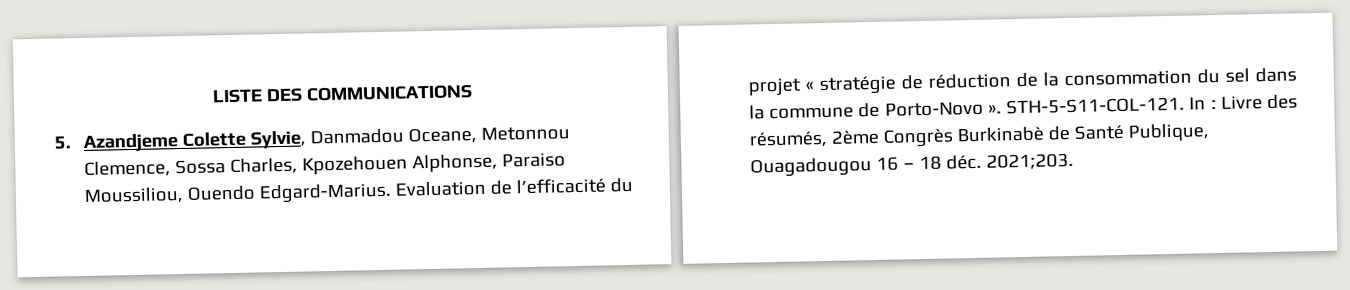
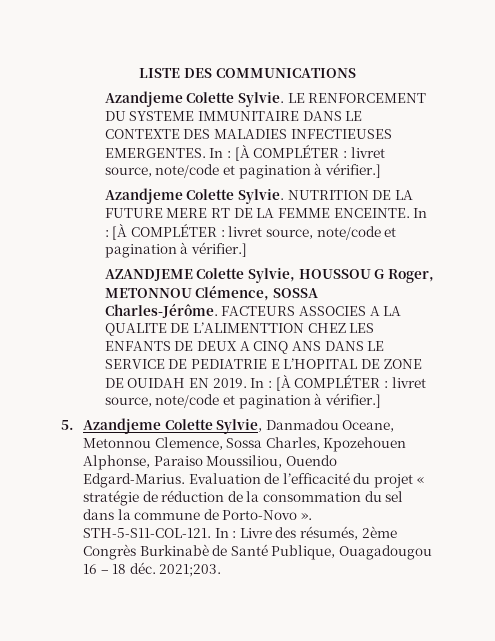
+ Azandjeme Colette Sylvie. LE RENFORCEMENT DU SYSTEME IMMUNITAIRE DANS LE CONTEXTE DES MALADIES INFECTIEUSES EMERGENTES. In : [À COMPLÉTER : livret source, note/code et pagination à vérifier.]
+ Azandjeme Colette Sylvie. NUTRITION DE LA FUTURE MERE RT DE LA FEMME ENCEINTE. In : [À COMPLÉTER : livret source, note/code et pagination à vérifier.]
+ AZANDJEME Colette Sylvie, HOUSSOU G Roger, METONNOU Clémence, SOSSA Charles-Jérôme. FACTEURS ASSOCIES A LA QUALITE DE L’ALIMENTTION CHEZ LES ENFANTS DE DEUX A CINQ ANS DANS LE SERVICE DE PEDIATRIE E L’HOPITAL DE ZONE DE OUIDAH EN 2019. In : [À COMPLÉTER : livret source, note/code et pagination à vérifier.]

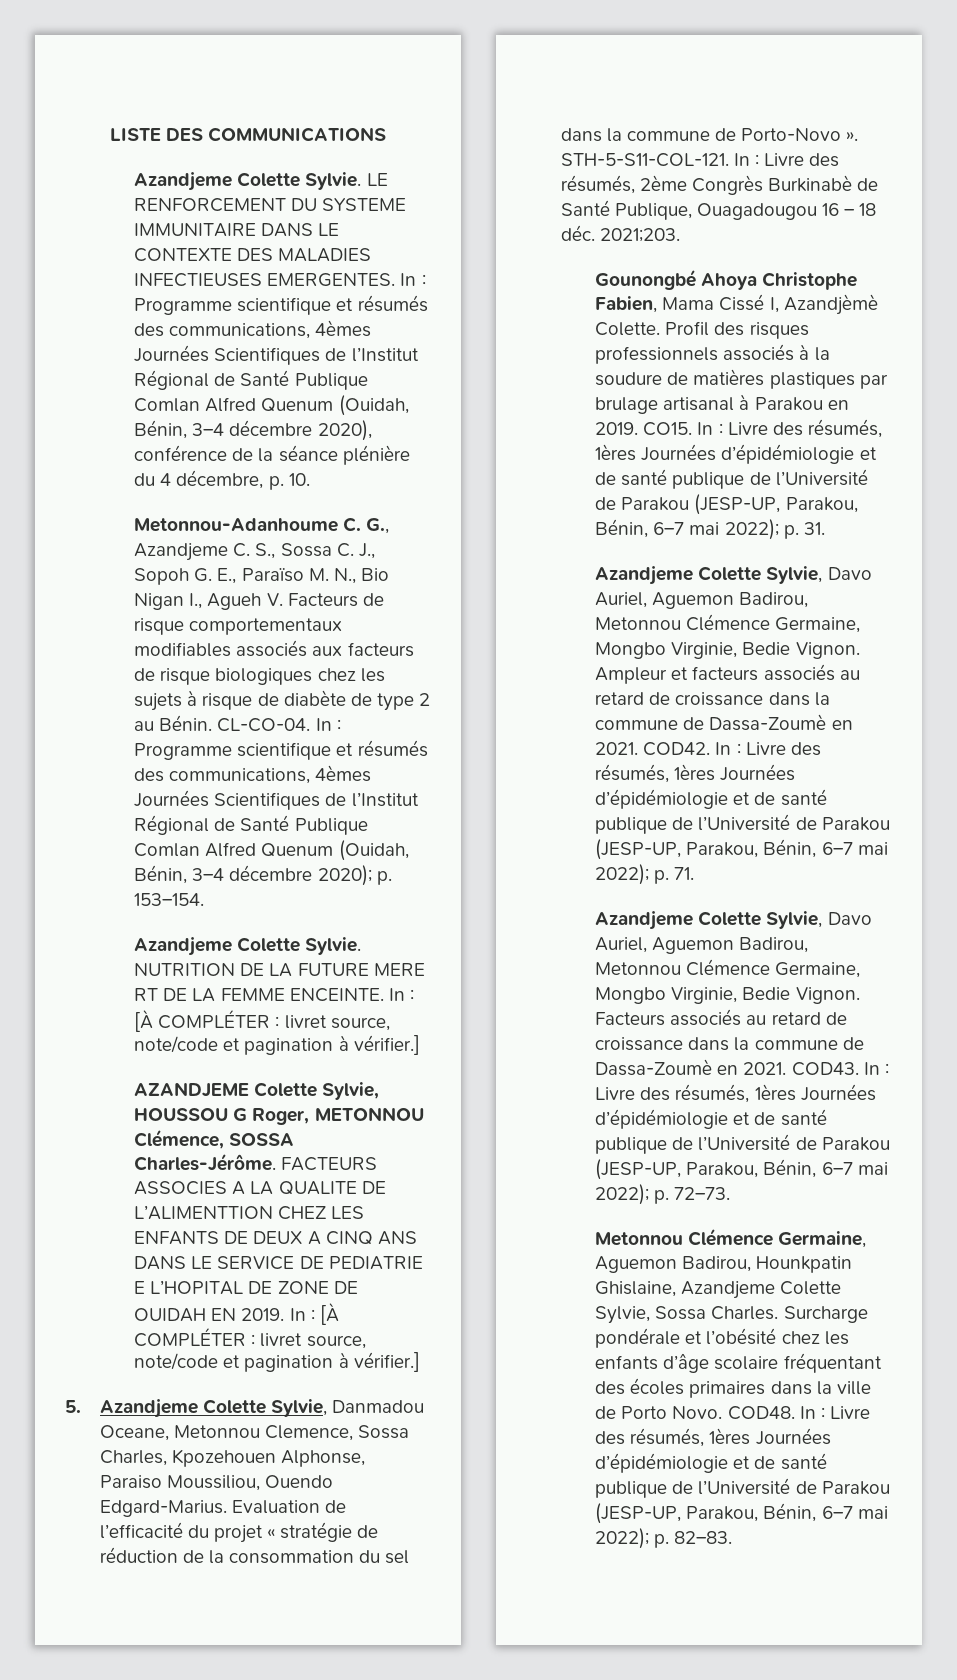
- LE RENFORCEMENT DU SYSTEME IMMUNITAIRE DANS LE CONTEXTE DES MALADIES INFECTIEUSES EMERGENTES. In : [À COMPLÉTER : livret source, note/code et pagination à vérifier.]
+ LE RENFORCEMENT DU SYSTEME IMMUNITAIRE DANS LE CONTEXTE DES MALADIES INFECTIEUSES EMERGENTES. In : Programme scientifique et résumés des communications, 4èmes Journées Scientifiques de l’Institut Régional de Santé Publique Comlan Alfred Quenum (Ouidah, Bénin, 3–4 décembre 2020), conférence de la séance plénière du 4 décembre, p. 10.
+ Metonnou-Adanhoume C. G., Azandjeme C. S., Sossa C. J., Sopoh G. E., Paraïso M. N., Bio Nigan I., Agueh V. Facteurs de risque comportementaux modifiables associés aux facteurs de risque biologiques chez les sujets à risque de diabète de type 2 au Bénin. CL-CO-04. In : Programme scientifique et résumés des communications, 4èmes Journées Scientifiques de l’Institut Régional de Santé Publique Comlan Alfred Quenum (Ouidah, Bénin, 3–4 décembre 2020); p. 153–154.
+ Gounongbé Ahoya Christophe Fabien, Mama Cissé I, Azandjèmè Colette. Profil des risques professionnels associés à la soudure de matières plastiques par brulage artisanal à Parakou en 2019. CO15. In : Livre des résumés, 1ères Journées d’épidémiologie et de santé publique de l’Université de Parakou (JESP-UP, Parakou, Bénin, 6–7 mai 2022); p. 31.
+ Azandjeme Colette Sylvie, Davo Auriel, Aguemon Badirou, Metonnou Clémence Germaine, Mongbo Virginie, Bedie Vignon. Ampleur et facteurs associés au retard de croissance dans la commune de Dassa-Zoumè en 2021. COD42. In : Livre des résumés, 1ères Journées d’épidémiologie et de santé publique de l’Université de Parakou (JESP-UP, Parakou, Bénin, 6–7 mai 2022); p. 71.
+ Azandjeme Colette Sylvie, Davo Auriel, Aguemon Badirou, Metonnou Clémence Germaine, Mongbo Virginie, Bedie Vignon. Facteurs associés au retard de croissance dans la commune de Dassa-Zoumè en 2021. COD43. In : Livre des résumés, 1ères Journées d’épidémiologie et de santé publique de l’Université de Parakou (JESP-UP, Parakou, Bénin, 6–7 mai 2022); p. 72–73.
+ Metonnou Clémence Germaine, Aguemon Badirou, Hounkpatin Ghislaine, Azandjeme Colette Sylvie, Sossa Charles. Surcharge pondérale et l’obésité chez les enfants d’âge scolaire fréquentant des écoles primaires dans la ville de Porto Novo. COD48. In : Livre des résumés, 1ères Journées d’épidémiologie et de santé publique de l’Université de Parakou (JESP-UP, Parakou, Bénin, 6–7 mai 2022); p. 82–83.

